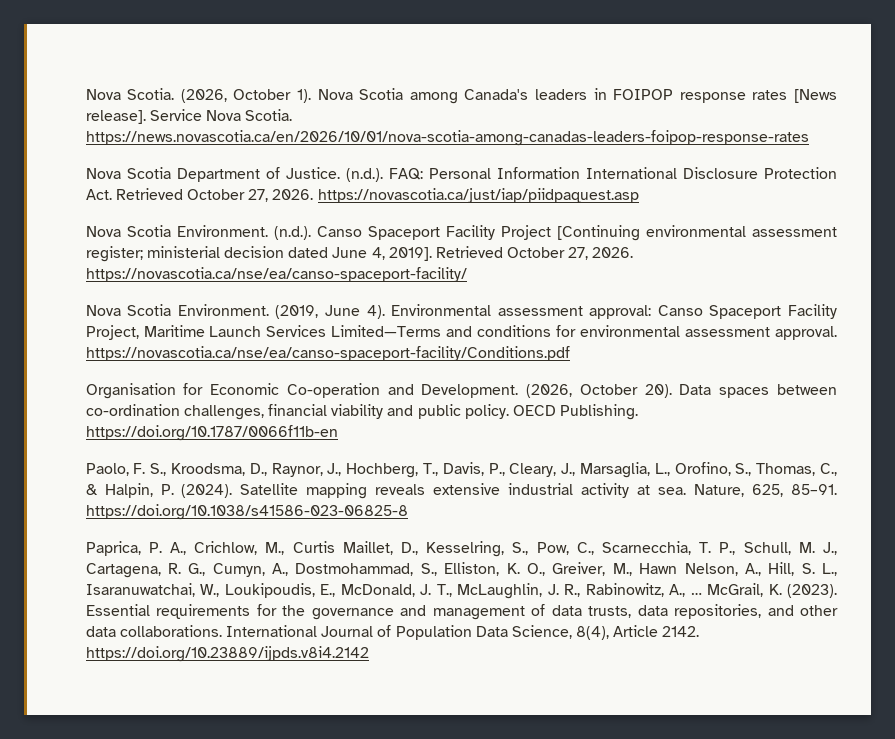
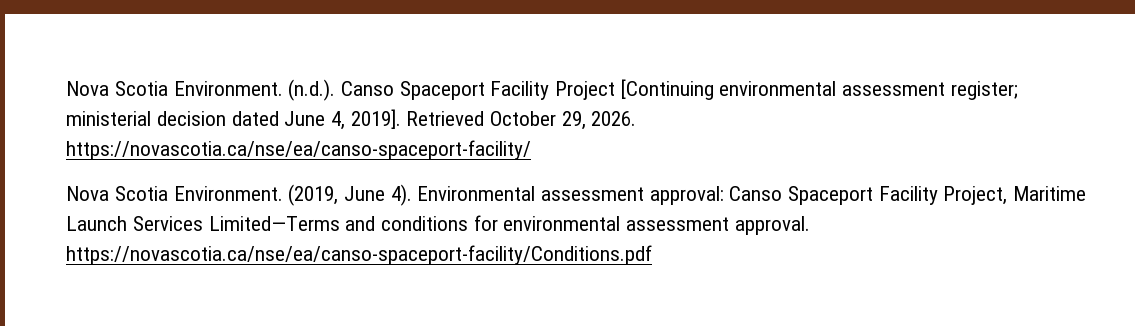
- Nova Scotia. (2026, October 1). Nova Scotia among Canada's leaders in FOIPOP response rates [News release]. Service Nova Scotia. https://news.novascotia.ca/en/2026/10/01/nova-scotia-among-canadas-leaders-foipop-response-rates
- Nova Scotia Department of Justice. (n.d.). FAQ: Personal Information International Disclosure Protection Act. Retrieved October 27, 2026. https://novascotia.ca/just/iap/piidpaquest.asp
- Retrieved October 27, 2026. https://novascotia.ca/nse/ea/canso-spaceport-facility/
+ Retrieved October 29, 2026. https://novascotia.ca/nse/ea/canso-spaceport-facility/
- Organisation for Economic Co-operation and Development. (2026, October 20). Data spaces between co-ordination challenges, financial viability and public policy. OECD Publishing. https://doi.org/10.1787/0066f11b-en
- Paolo, F. S., Kroodsma, D., Raynor, J., Hochberg, T., Davis, P., Cleary, J., Marsaglia, L., Orofino, S., Thomas, C., & Halpin, P. (2024). Satellite mapping reveals extensive industrial activity at sea. Nature, 625, 85–91. https://doi.org/10.1038/s41586-023-06825-8
- Paprica, P. A., Crichlow, M., Curtis Maillet, D., Kesselring, S., Pow, C., Scarnecchia, T. P., Schull, M. J., Cartagena, R. G., Cumyn, A., Dostmohammad, S., Elliston, K. O., Greiver, M., Hawn Nelson, A., Hill, S. L., Isaranuwatchai, W., Loukipoudis, E., McDonald, J. T., McLaughlin, J. R., Rabinowitz, A., … McGrail, K. (2023). Essential requirements for the governance and management of data trusts, data repositories, and other data collaborations. International Journal of Population Data Science, 8(4), Article 2142. https://doi.org/10.23889/ijpds.v8i4.2142

